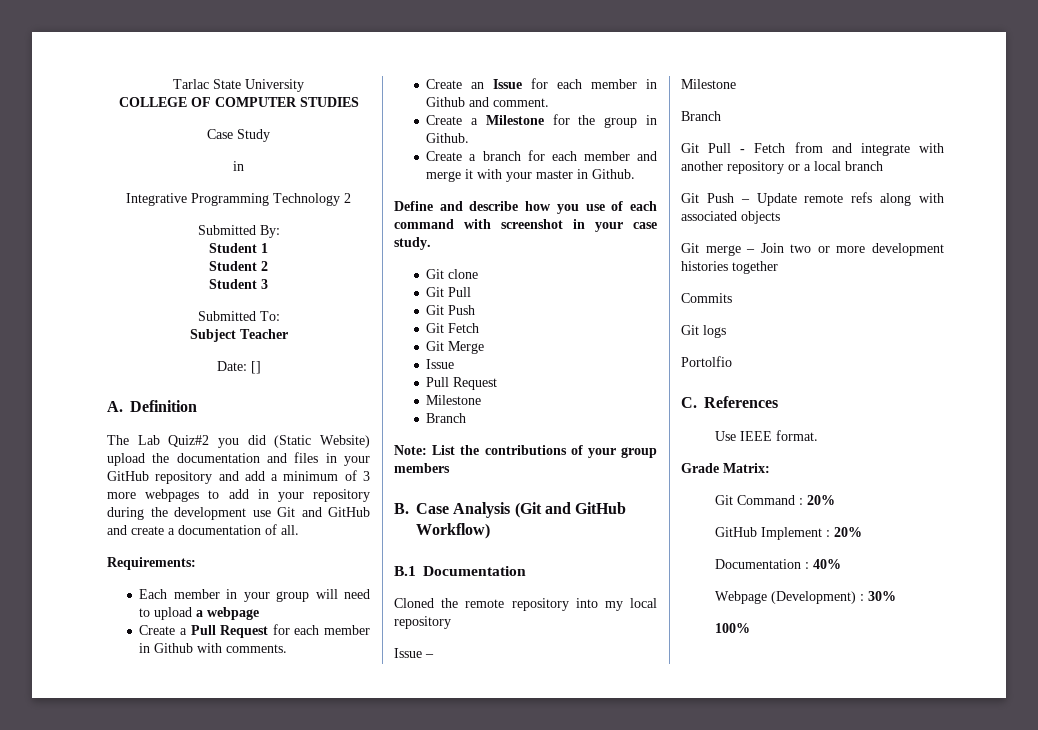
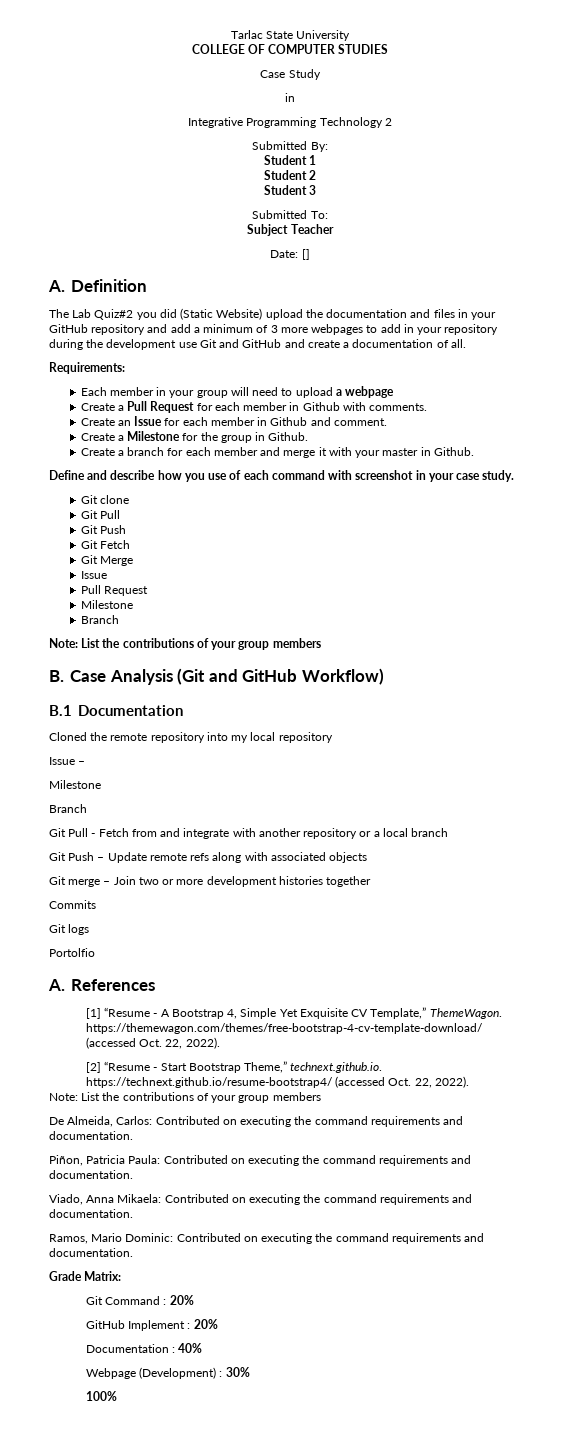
- C. References
+ A. References
- Use IEEE format.
+ [1] “Resume - A Bootstrap 4, Simple Yet Exquisite CV Template,” ThemeWagon. https://themewagon.com/themes/free-bootstrap-4-cv-template-download/ (accessed Oct. 22, 2022).
+ [2] “Resume - Start Bootstrap Theme,” technext.github.io. https://technext.github.io/resume-bootstrap4/ (accessed Oct. 22, 2022).
+ Note: List the contributions of your group members
+ De Almeida, Carlos: Contributed on executing the command requirements and documentation.
+ Piñon, Patricia Paula: Contributed on executing the command requirements and documentation.
+ Viado, Anna Mikaela: Contributed on executing the command requirements and documentation.
+ Ramos, Mario Dominic: Contributed on executing the command requirements and documentation.

